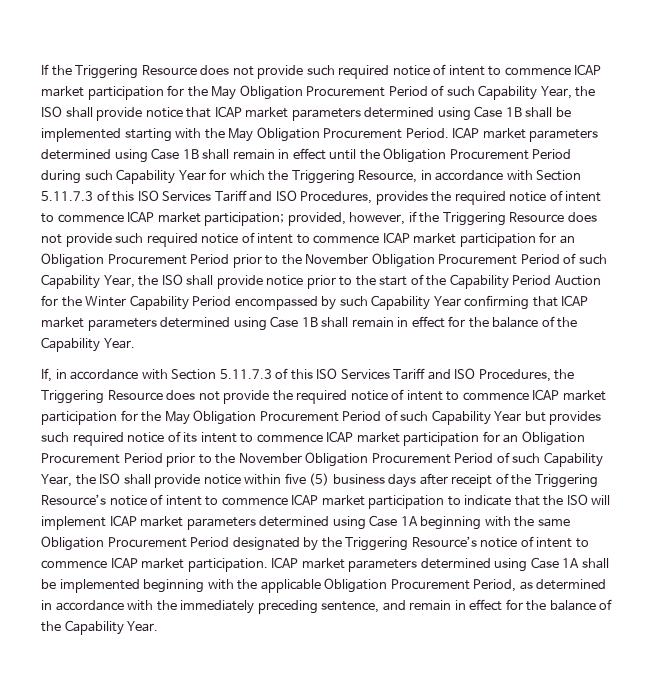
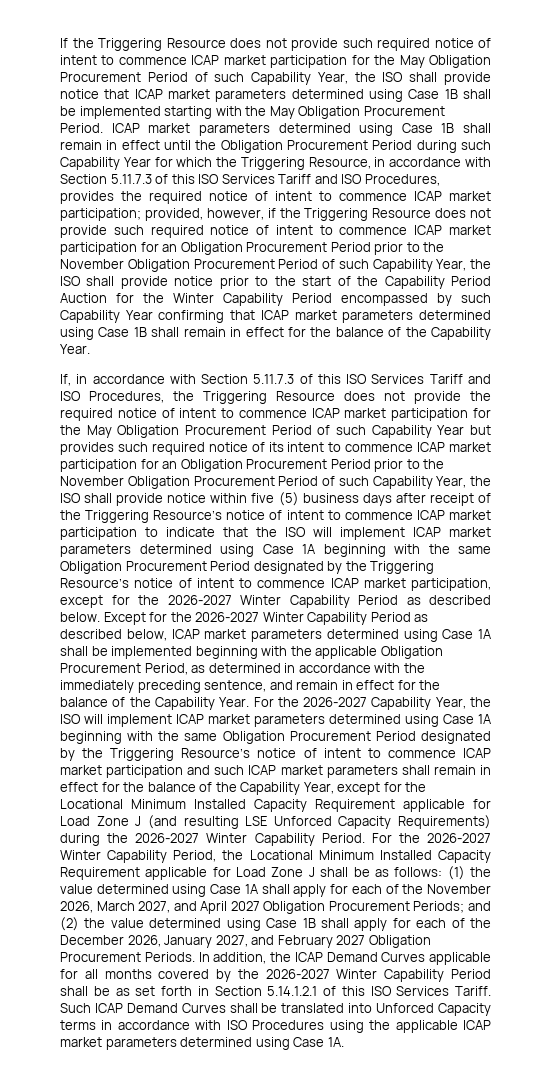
- If, in accordance with Section 5.11.7.3 of this ISO Services Tariff and ISO Procedures, the Triggering Resource does not provide the required notice of intent to commence ICAP market participation for the May Obligation Procurement Period of such Capability Year but provides such required notice of its intent to commence ICAP market participation for an Obligation Procurement Period prior to the November Obligation Procurement Period of such Capability Year, the ISO shall provide notice within five (5) business days after receipt of the Triggering Resource’s notice of intent to commence ICAP market participation to indicate that the ISO will implement ICAP market parameters determined using Case 1A beginning with the same Obligation Procurement Period designated by the Triggering Resource’s notice of intent to commence ICAP market participation. ICAP market parameters determined using Case 1A shall be implemented beginning with the applicable Obligation Procurement Period, as determined in accordance with the immediately preceding sentence, and remain in effect for the balance of the Capability Year.
+ If, in accordance with Section 5.11.7.3 of this ISO Services Tariff and ISO Procedures, the Triggering Resource does not provide the required notice of intent to commence ICAP market participation for the May Obligation Procurement Period of such Capability Year but provides such required notice of its intent to commence ICAP market participation for an Obligation Procurement Period prior to the November Obligation Procurement Period of such Capability Year, the ISO shall provide notice within five (5) business days after receipt of the Triggering Resource’s notice of intent to commence ICAP market participation to indicate that the ISO will implement ICAP market parameters determined using Case 1A beginning with the same Obligation Procurement Period designated by the Triggering Resource’s notice of intent to commence ICAP market participation, except for the 2026-2027 Winter Capability Period as described below. Except for the 2026-2027 Winter Capability Period as described below, ICAP market parameters determined using Case 1A shall be implemented beginning with the applicable Obligation Procurement Period, as determined in accordance with the immediately preceding sentence, and remain in effect for the balance of the Capability Year.
+ For the 2026-2027 Capability Year, the ISO will implement ICAP market parameters determined using Case 1A beginning with the same Obligation Procurement Period designated by the Triggering Resource’s notice of intent to commence ICAP market participation and such ICAP market parameters shall remain in effect for the balance of the Capability Year, except for the Locational Minimum Installed Capacity Requirement applicable for Load Zone J (and resulting LSE Unforced Capacity Requirements) during the 2026-2027 Winter Capability Period. For the 2026-2027 Winter Capability Period, the Locational Minimum Installed Capacity Requirement applicable for Load Zone J shall be as follows: (1) the value determined using Case 1A shall apply for each of the November 2026, March 2027, and April 2027 Obligation Procurement Periods; and (2) the value determined using Case 1B shall apply for each of the December 2026, January 2027, and February 2027 Obligation Procurement Periods. In addition, the ICAP Demand Curves applicable for all months covered by the 2026-2027 Winter Capability Period shall be as set forth in Section 5.14.1.2.1 of this ISO Services Tariff. Such ICAP Demand Curves shall be translated into Unforced Capacity terms in accordance with ISO Procedures using the applicable ICAP market parameters determined using Case 1A.

